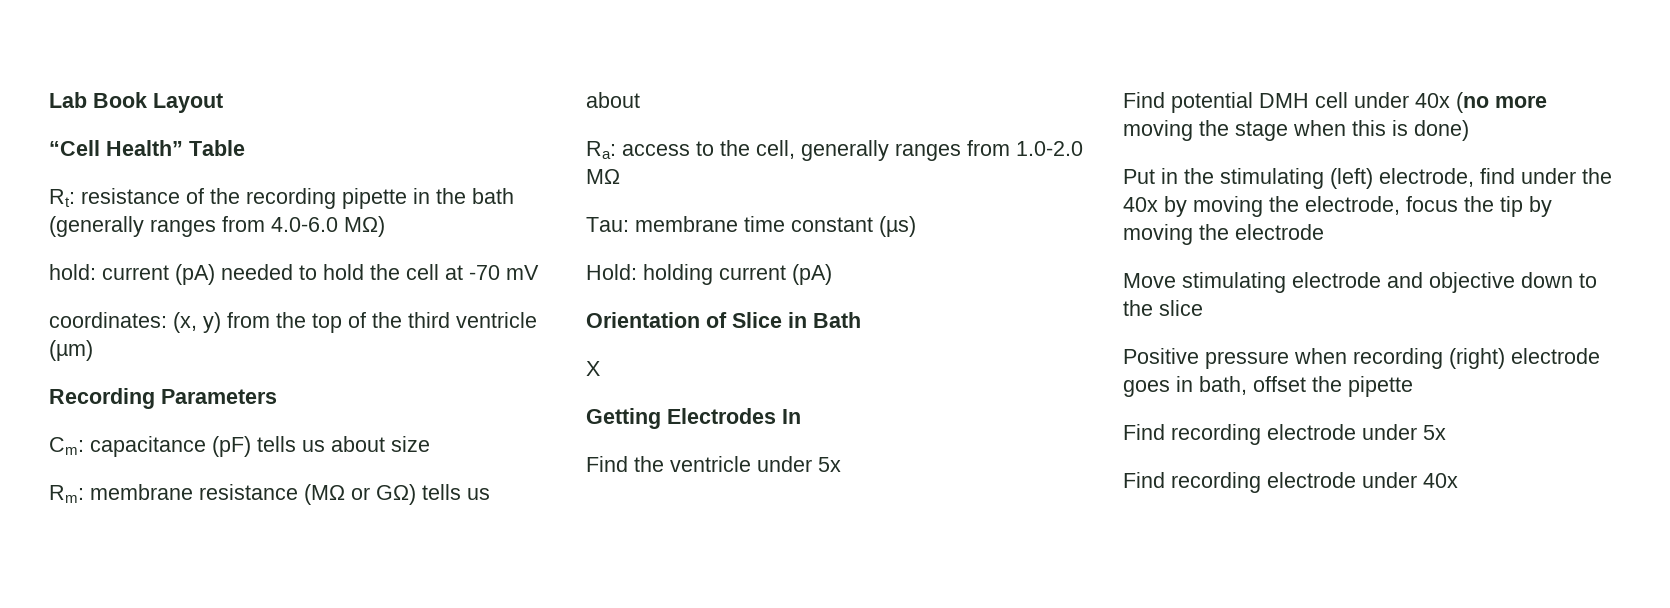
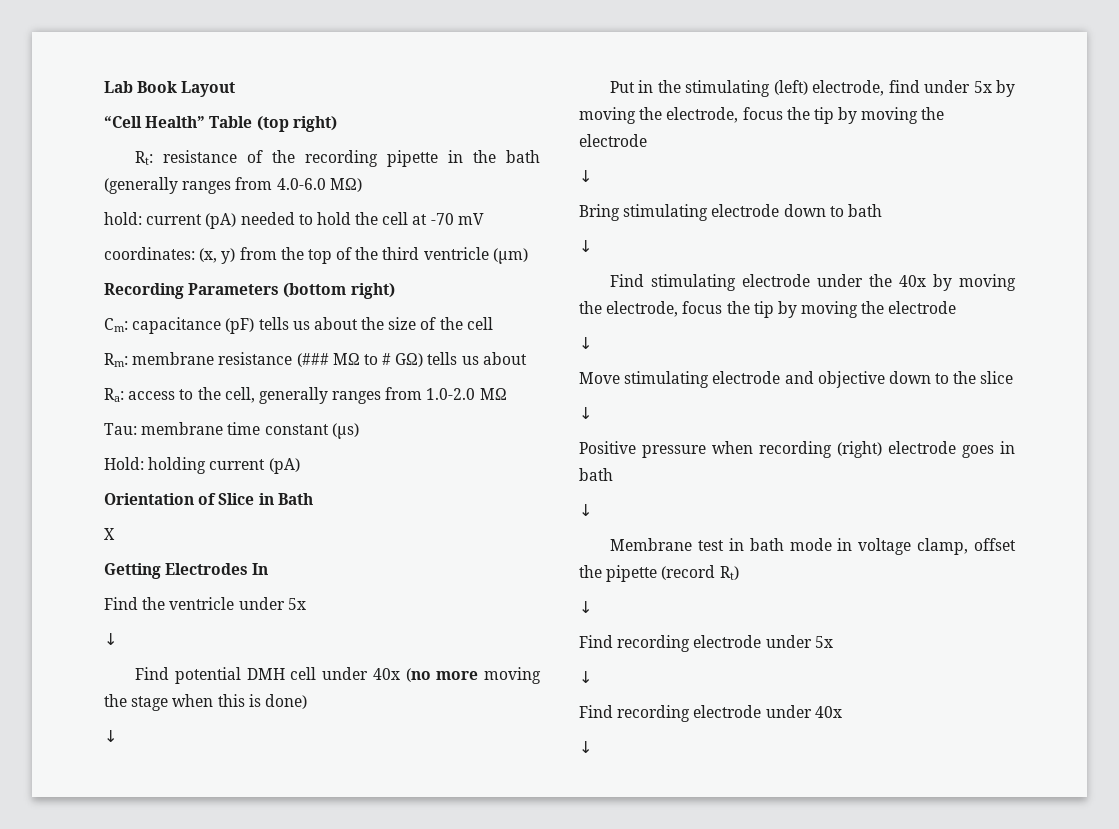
- “Cell Health” Table
+ “Cell Health” Table (top right)
- Recording Parameters
+ Recording Parameters (bottom right)
- Cm: capacitance (pF) tells us about size
+ Cm: capacitance (pF) tells us about the size of the cell
- Rm: membrane resistance (MΩ or GΩ) tells us about
+ Rm: membrane resistance (### MΩ to # GΩ) tells us about
  Find the ventricle under 5x
+ ↓
  Find potential DMH cell under 40x (no more moving the stage when this is done)
+ ↓
- Put in the stimulating (left) electrode, find under the 40x by moving the electrode, focus the tip by moving the electrode
+ Put in the stimulating (left) electrode, find under 5x by moving the electrode, focus the tip by moving the electrode
+ ↓
+ Bring stimulating electrode down to bath
+ ↓
+ Find stimulating electrode under the 40x by moving the electrode, focus the tip by moving the electrode
+ ↓
  Move stimulating electrode and objective down to the slice
+ ↓
- Positive pressure when recording (right) electrode goes in bath, offset the pipette
+ Positive pressure when recording (right) electrode goes in bath
+ ↓
+ Membrane test in bath mode in voltage clamp, offset the pipette (record Rt)
+ ↓
  Find recording electrode under 5x
+ ↓
  Find recording electrode under 40x
+ ↓

